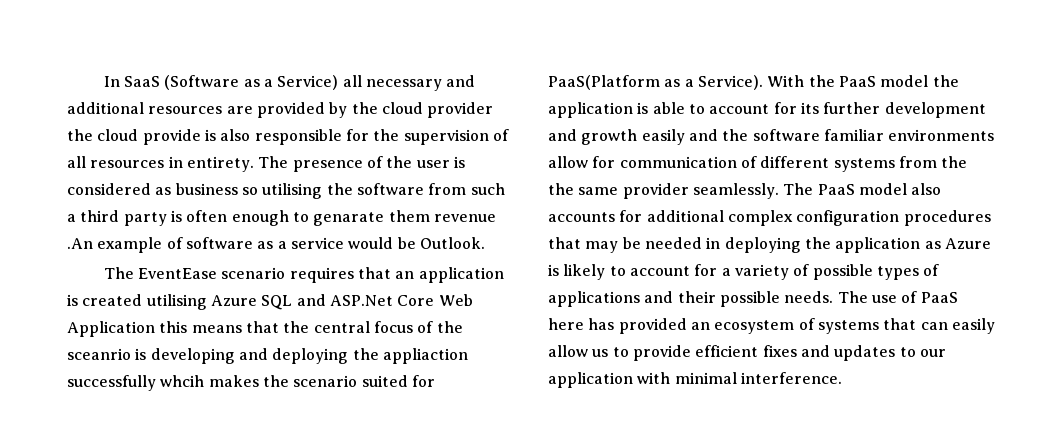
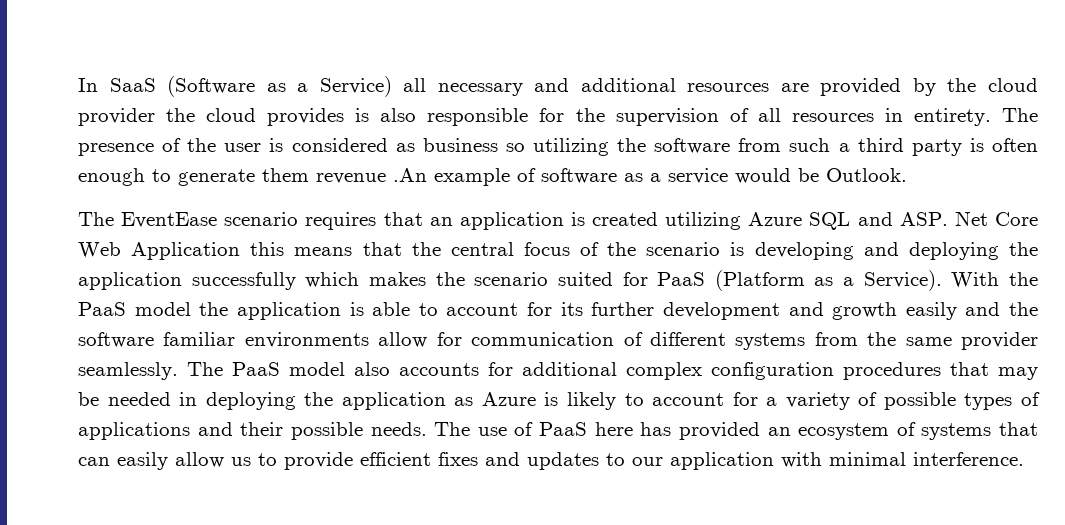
- In SaaS (Software as a Service) all necessary and additional resources are provided by the cloud provider the cloud provide is also responsible for the supervision of all resources in entirety.
+ In SaaS (Software as a Service) all necessary and additional resources are provided by the cloud provider the cloud provides is also responsible for the supervision of all resources in entirety.
- The presence of the user is considered as business so utilising the software from such a third party is often enough to genarate them revenue .An example of software as a service would be Outlook.
+ The presence of the user is considered as business so utilizing the software from such a third party is often enough to generate them revenue .An example of software as a service would be Outlook.
- The EventEase scenario requires that an application is created utilising Azure SQL and ASP.Net Core Web Application this means that the central focus of the sceanrio is developing and deploying the appliaction successfully whcih makes the scenario suited for PaaS(Platform as a Service).
+ The EventEase scenario requires that an application is created utilizing Azure SQL and ASP. Net Core Web Application this means that the central focus of the scenario is developing and deploying the application successfully which makes the scenario suited for PaaS (Platform as a Service).
- With the PaaS model the application is able to account for its further development and growth easily and the software familiar environments allow for communication of different systems from the the same provider seamlessly.
+ With the PaaS model the application is able to account for its further development and growth easily and the software familiar environments allow for communication of different systems from the same provider seamlessly.

